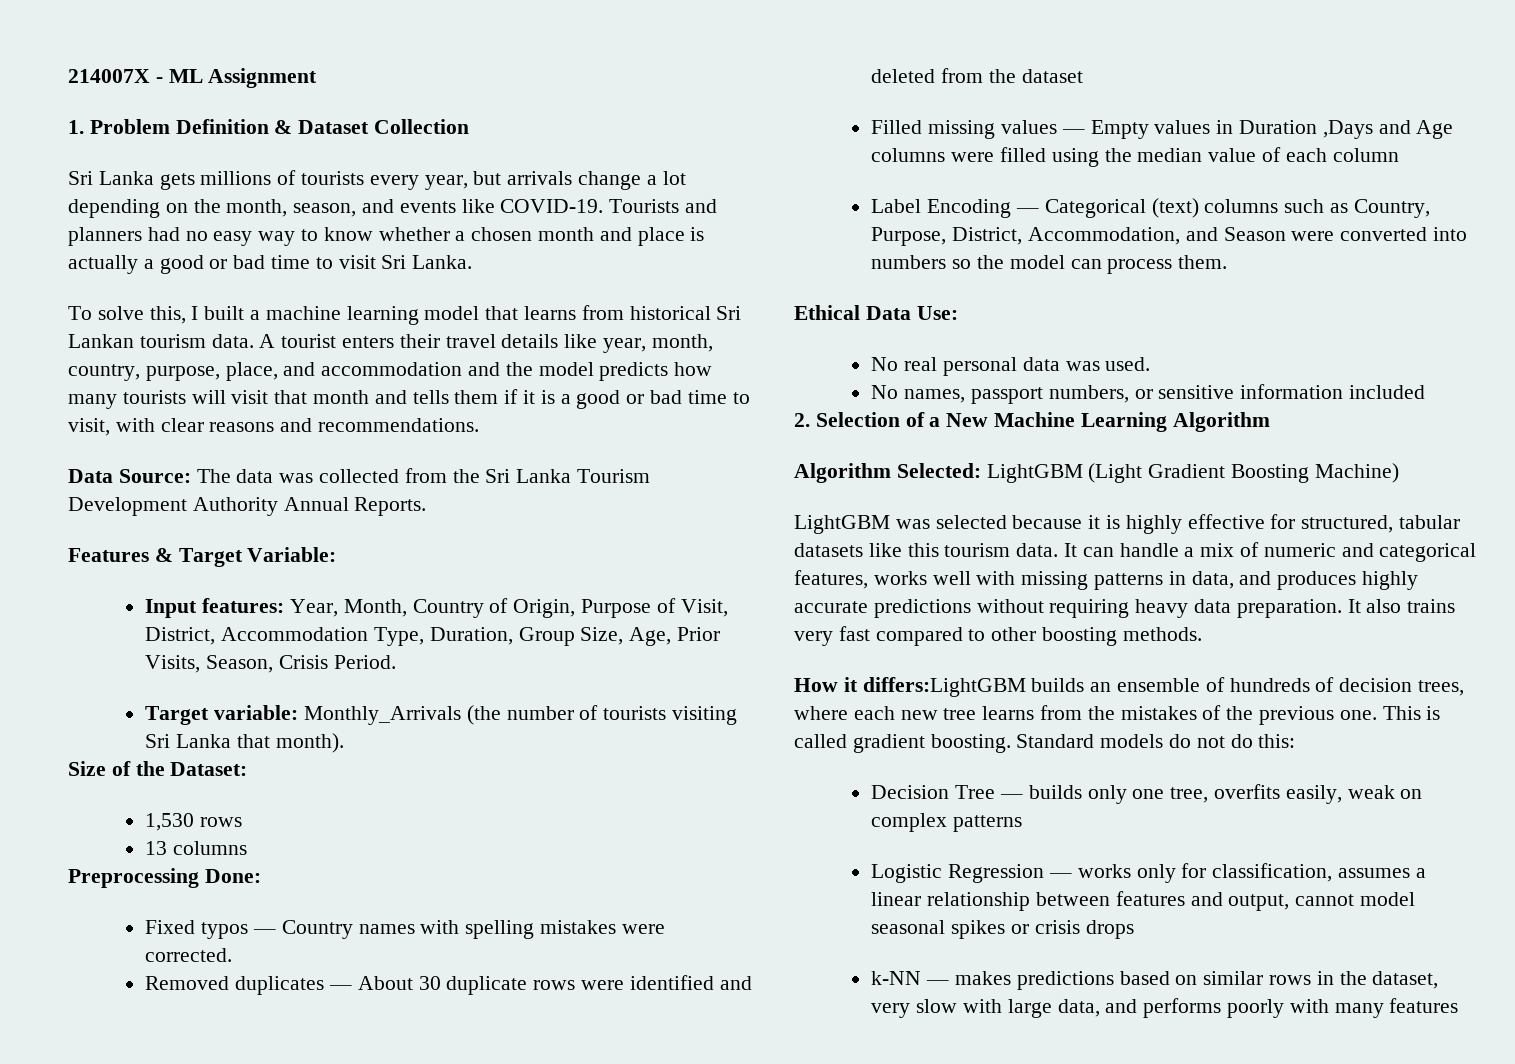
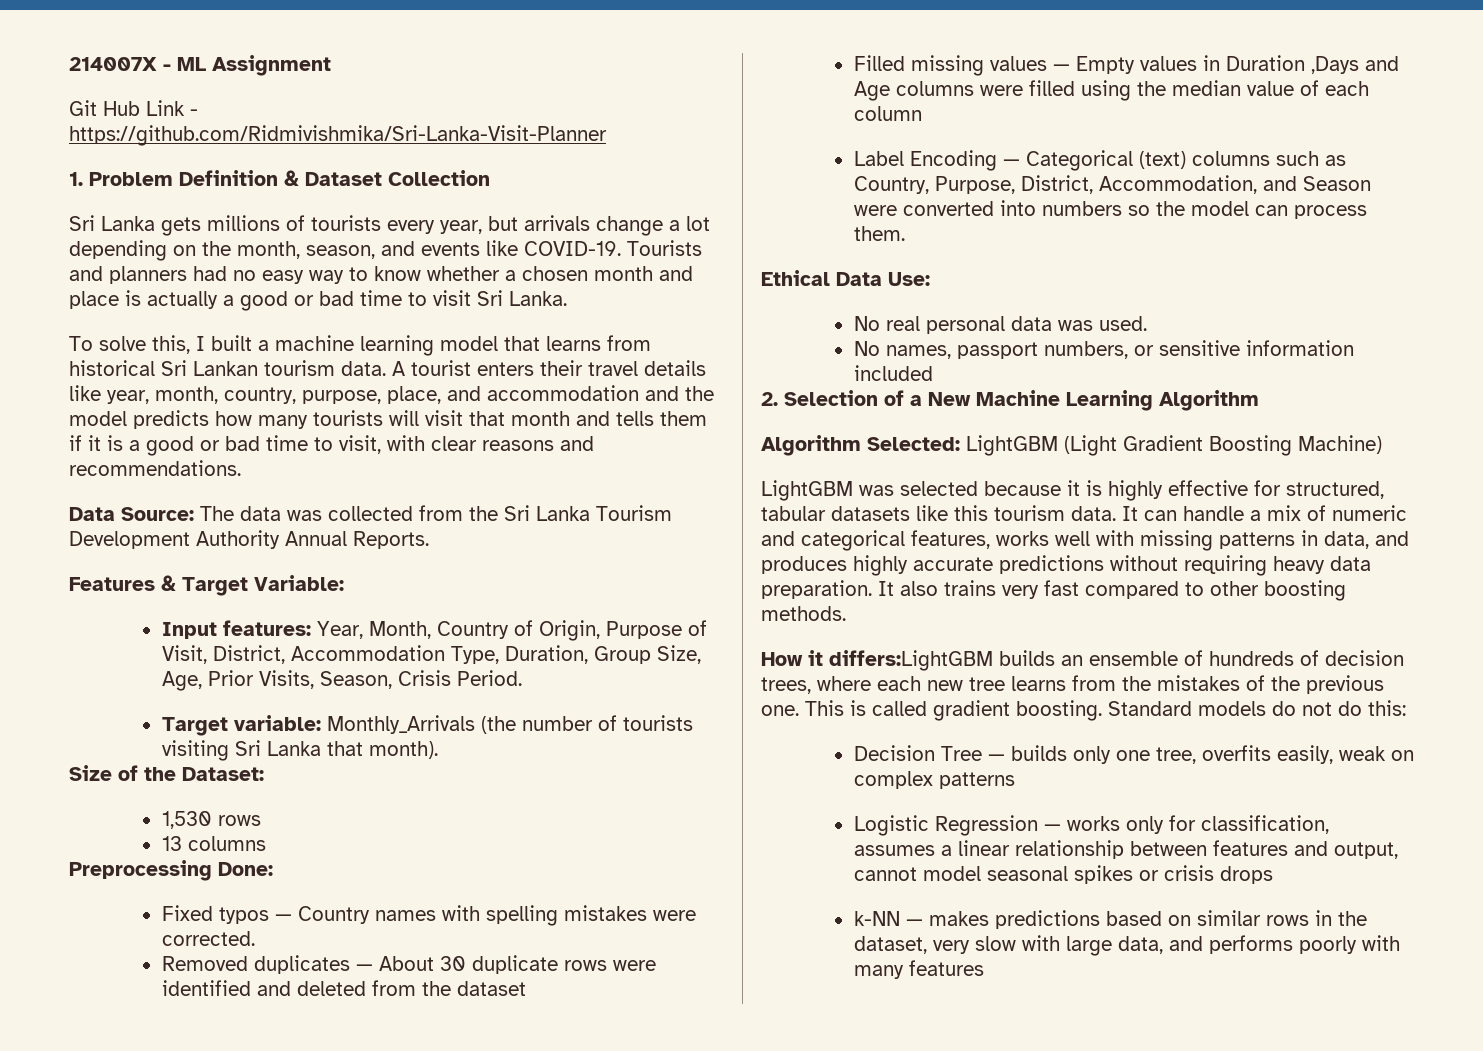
+ Git Hub Link - https://github.com/Ridmivishmika/Sri-Lanka-Visit-Planner

